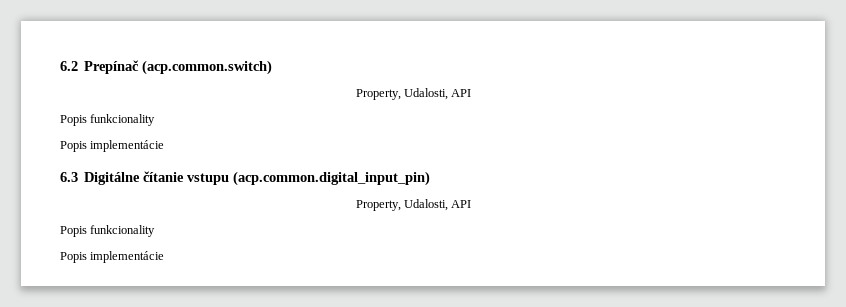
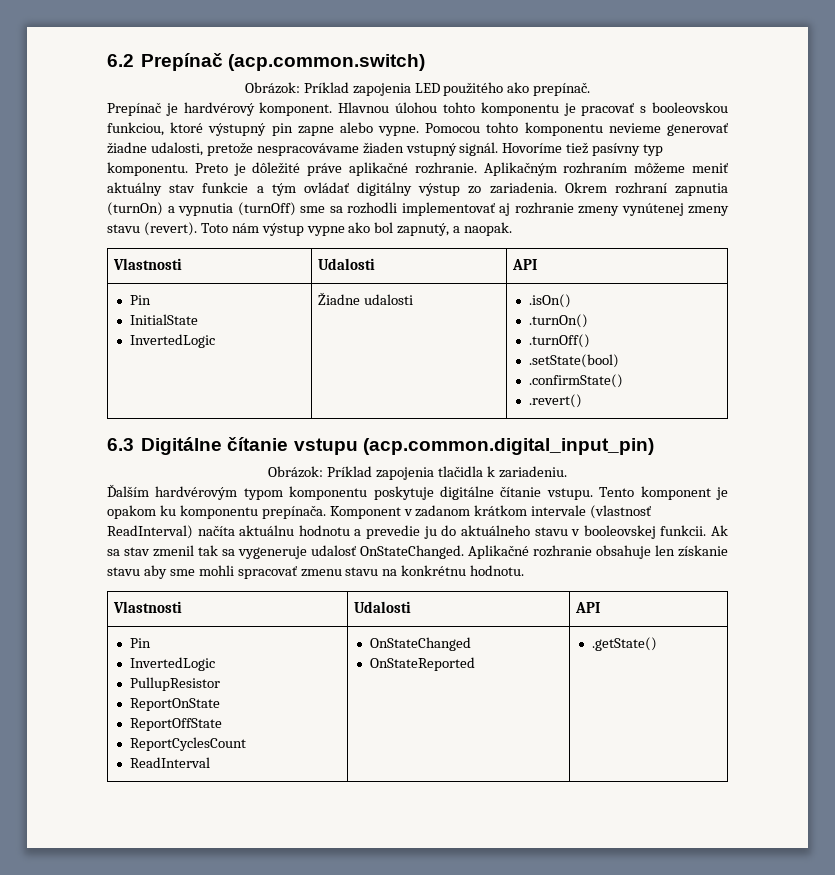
  6.2 Prepínač (acp.common.switch)
- Property, Udalosti, API
- Popis funkcionality
- Popis implementácie
+ Obrázok: Príklad zapojenia LED použitého ako prepínač.
+ Prepínač je hardvérový komponent. Hlavnou úlohou tohto komponentu je pracovať s booleovskou funkciou, ktoré výstupný pin zapne alebo vypne. Pomocou tohto komponentu nevieme generovať žiadne udalosti, pretože nespracovávame žiaden vstupný signál. Hovoríme tiež pasívny typ komponentu. Preto je dôležité práve aplikačné rozhranie. Aplikačným rozhraním môžeme meniť aktuálny stav funkcie a tým ovládať digitálny výstup zo zariadenia. Okrem rozhraní zapnutia (turnOn) a vypnutia (turnOff) sme sa rozhodli implementovať aj rozhranie zmeny vynútenej zmeny stavu (revert). Toto nám výstup vypne ako bol zapnutý, a naopak.
+ Vlastnosti | Udalosti | API
+ Pin
+ InitialState
+ InvertedLogic | Žiadne udalosti | .isOn()
+ .turnOn()
+ .turnOff()
+ .setState(bool)
+ .confirmState()
+ .revert()
  6.3 Digitálne čítanie vstupu (acp.common.digital_input_pin)
- Property, Udalosti, API
- Popis funkcionality
- Popis implementácie
+ Obrázok: Príklad zapojenia tlačidla k zariadeniu.
+ Ďalším hardvérovým typom komponentu poskytuje digitálne čítanie vstupu. Tento komponent je opakom ku komponentu prepínača. Komponent v zadanom krátkom intervale (vlastnosť ReadInterval) načíta aktuálnu hodnotu a prevedie ju do aktuálneho stavu v booleovskej funkcii. Ak sa stav zmenil tak sa vygeneruje udalosť OnStateChanged. Aplikačné rozhranie obsahuje len získanie stavu aby sme mohli spracovať zmenu stavu na konkrétnu hodnotu.
+ Vlastnosti | Udalosti | API
+ Pin
+ InvertedLogic
+ PullupResistor
+ ReportOnState
+ ReportOffState
+ ReportCyclesCount
+ ReadInterval | OnStateChanged
+ OnStateReported | .getState()

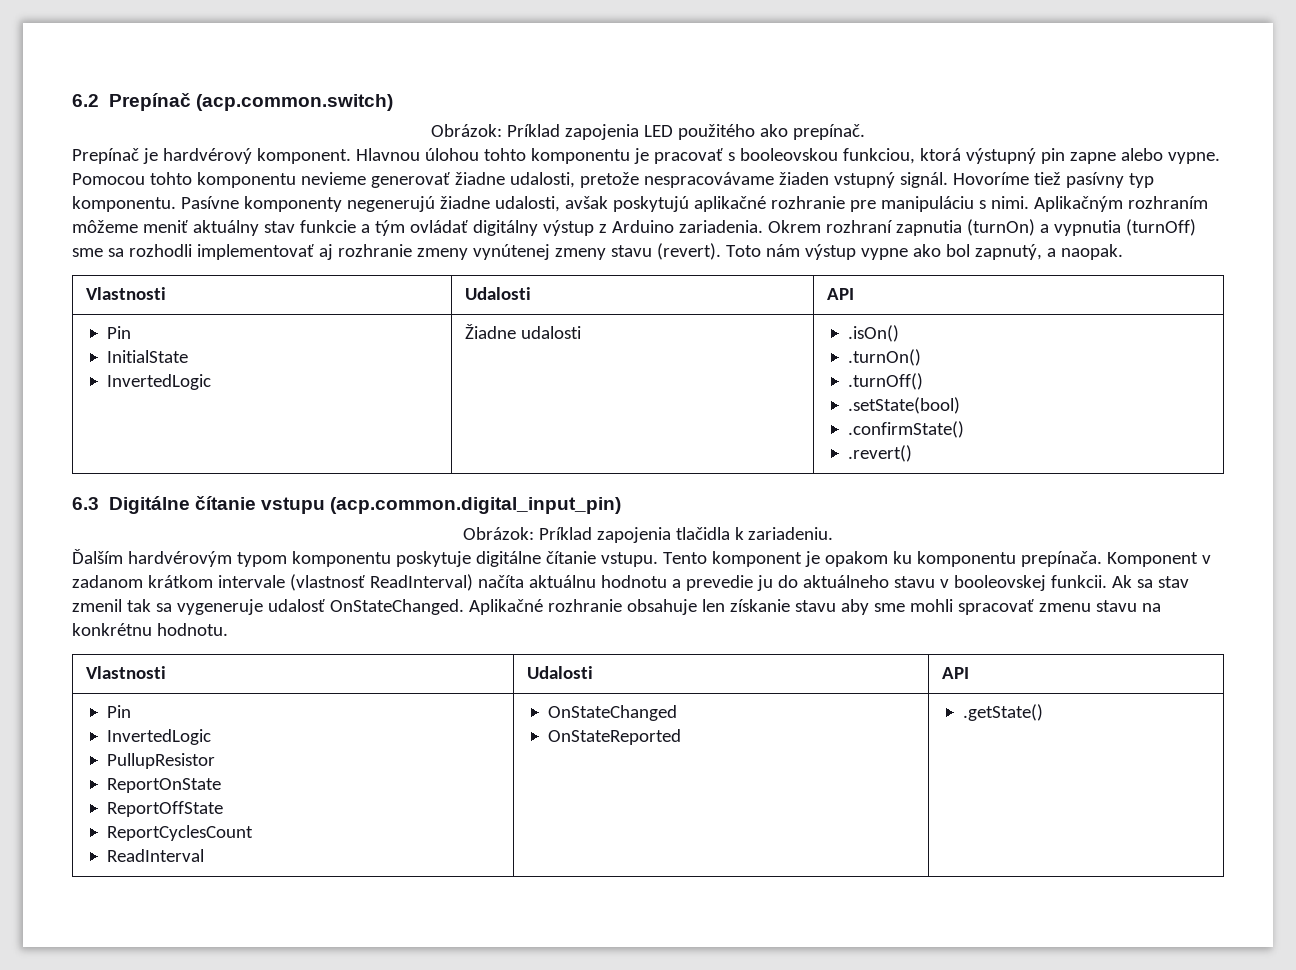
- Hlavnou úlohou tohto komponentu je pracovať s booleovskou funkciou, ktoré výstupný pin zapne alebo vypne.
+ Hlavnou úlohou tohto komponentu je pracovať s booleovskou funkciou, ktorá výstupný pin zapne alebo vypne.
- Preto je dôležité práve aplikačné rozhranie.
+ Pasívne komponenty negenerujú žiadne udalosti, avšak poskytujú aplikačné rozhranie pre manipuláciu s nimi.
- Aplikačným rozhraním môžeme meniť aktuálny stav funkcie a tým ovládať digitálny výstup zo zariadenia.
+ Aplikačným rozhraním môžeme meniť aktuálny stav funkcie a tým ovládať digitálny výstup z Arduino zariadenia.

